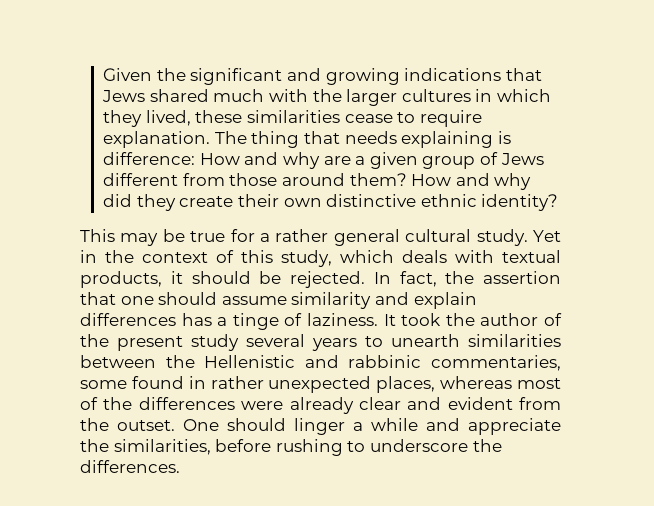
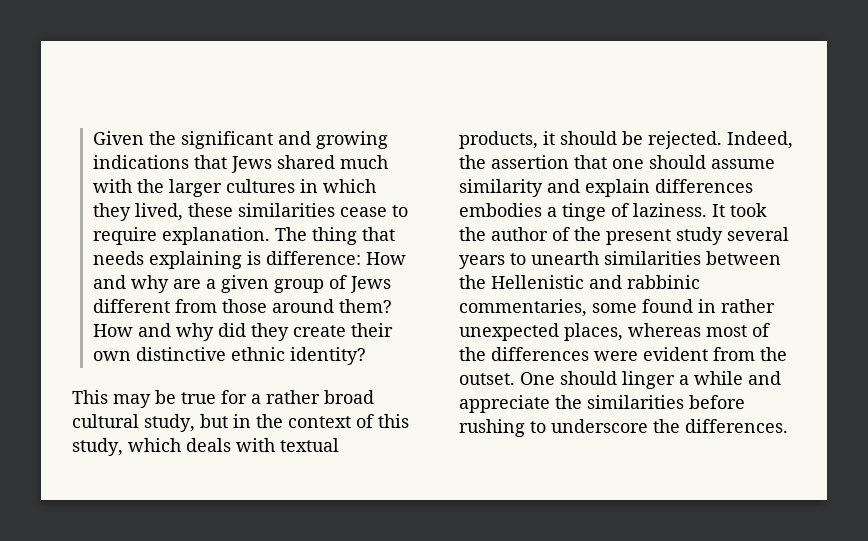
- This may be true for a rather general cultural study. Yet in the context of this study, which deals with textual products, it should be rejected.
+ This may be true for a rather broad cultural study, but in the context of this study, which deals with textual products, it should be rejected.
- In fact, the assertion that one should assume similarity and explain differences has a tinge of laziness.
+ Indeed, the assertion that one should assume similarity and explain differences embodies a tinge of laziness.
- It took the author of the present study several years to unearth similarities between the Hellenistic and rabbinic commentaries, some found in rather unexpected places, whereas most of the differences were already clear and evident from the outset.
+ It took the author of the present study several years to unearth similarities between the Hellenistic and rabbinic commentaries, some found in rather unexpected places, whereas most of the differences were evident from the outset.
- One should linger a while and appreciate the similarities, before rushing to underscore the differences.
+ One should linger a while and appreciate the similarities before rushing to underscore the differences.

